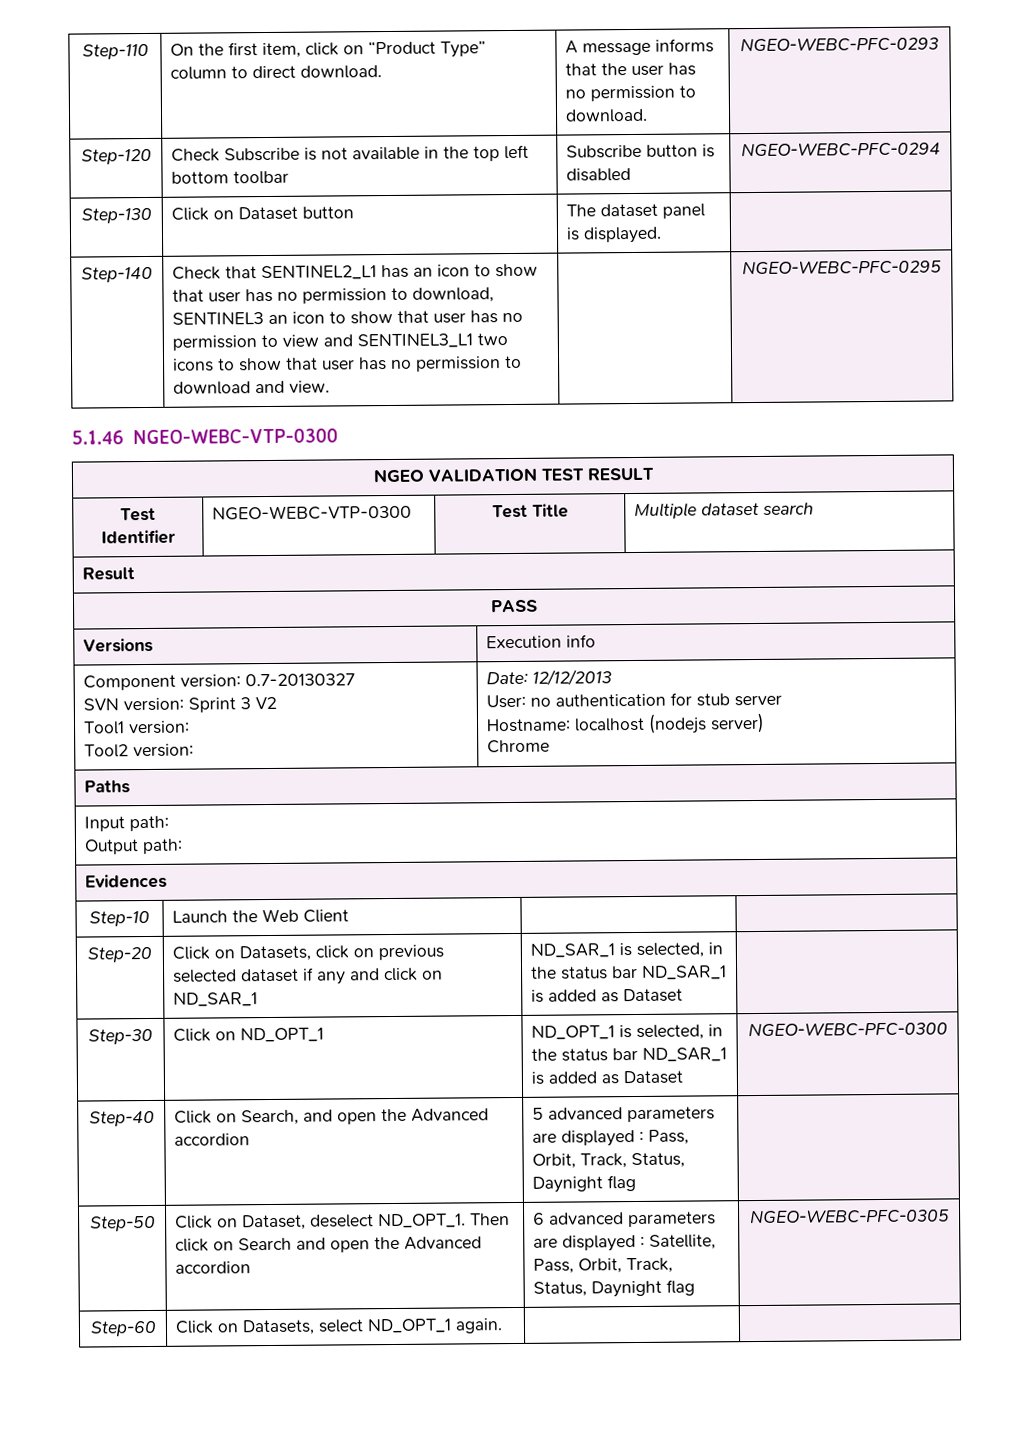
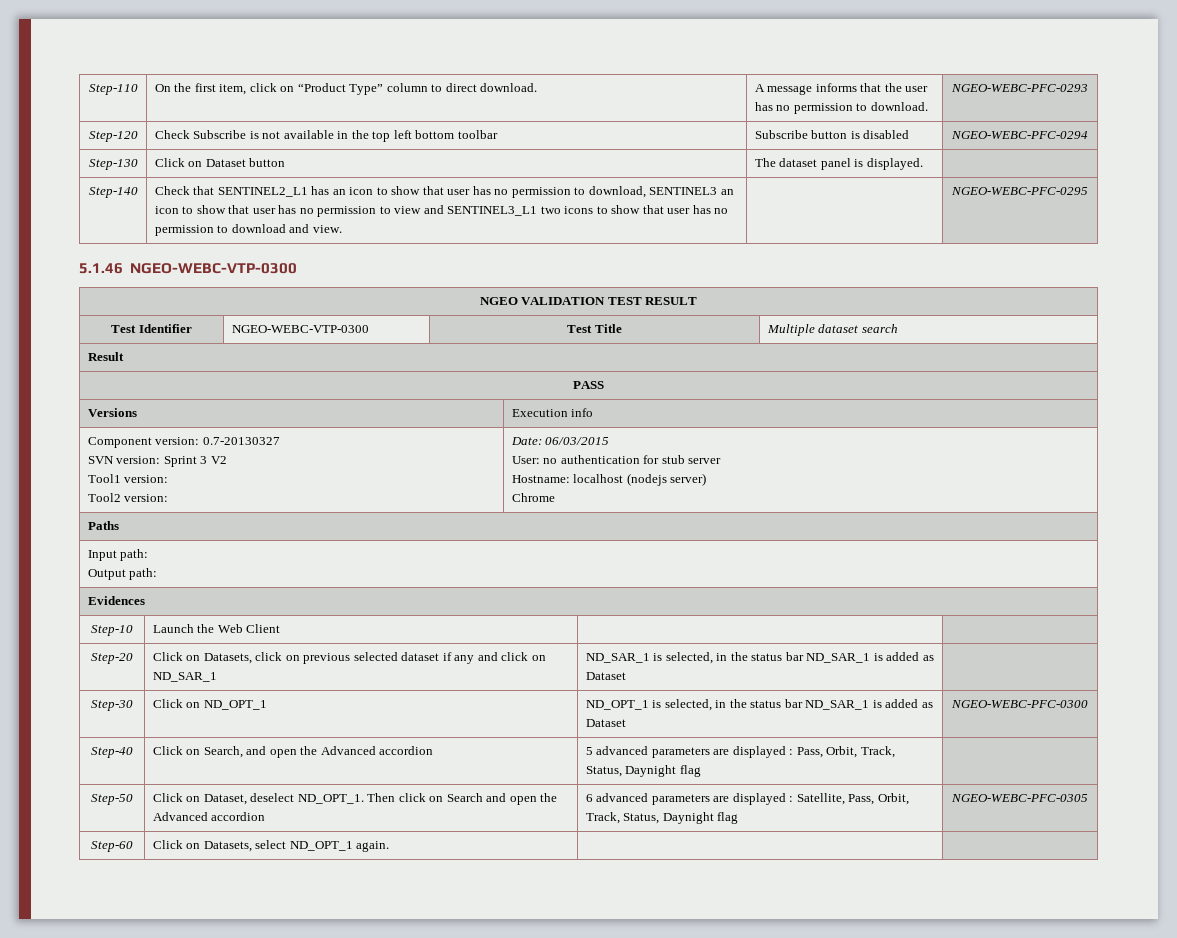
  Component version: 0.7-20130327
  SVN version: Sprint 3 V2
  Tool1 version:
- Tool2 version: | Date: 12/12/2013
+ Tool2 version: | Date: 06/03/2015

